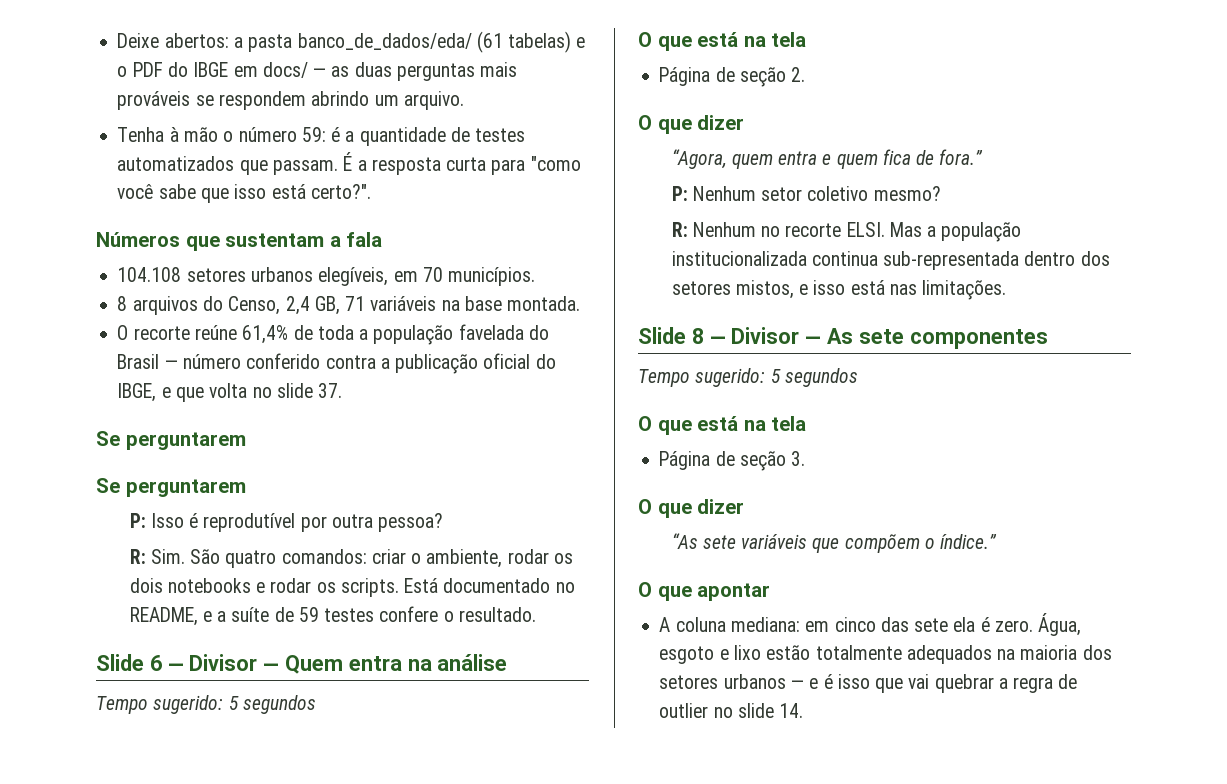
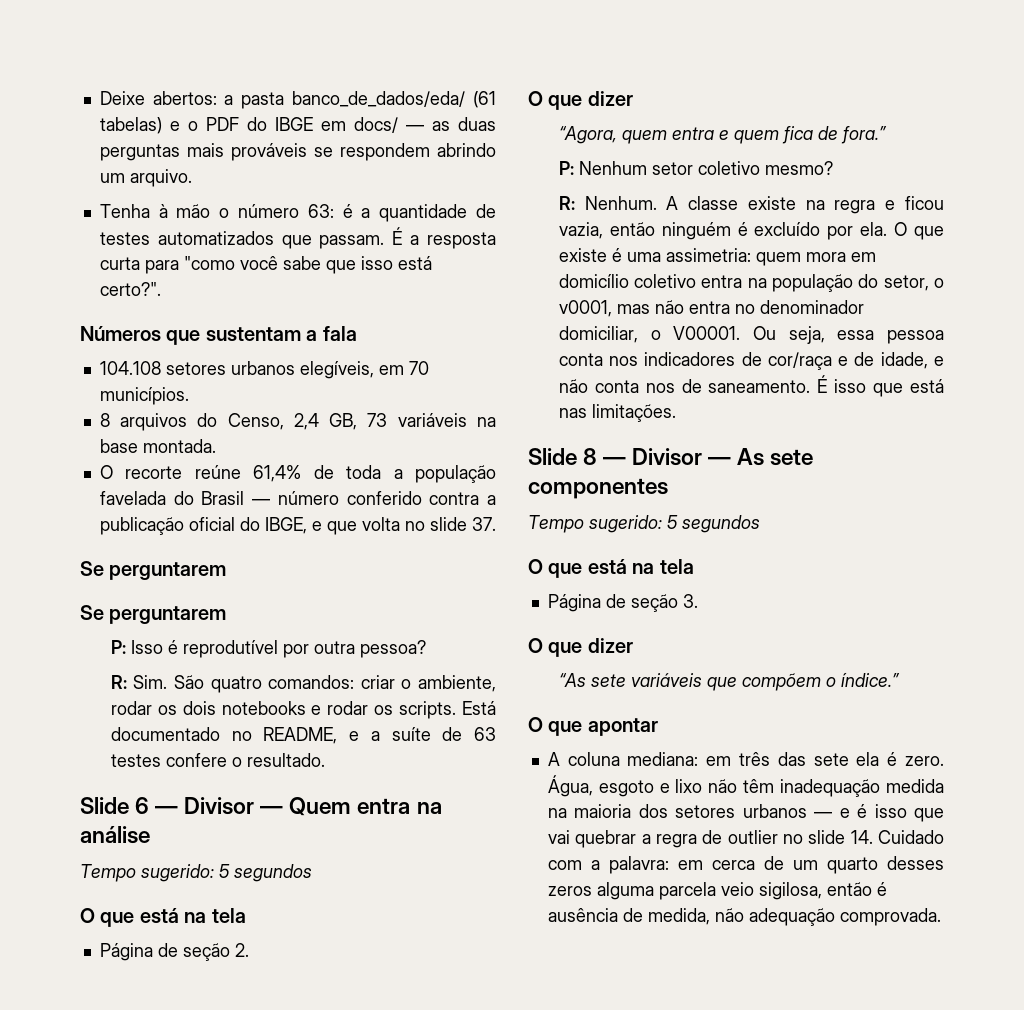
- Tenha à mão o número 59: é a quantidade de testes automatizados que passam.
+ Tenha à mão o número 63: é a quantidade de testes automatizados que passam.
- 8 arquivos do Censo, 2,4 GB, 71 variáveis na base montada.
+ 8 arquivos do Censo, 2,4 GB, 73 variáveis na base montada.
- Está documentado no README, e a suíte de 59 testes confere o resultado.
+ Está documentado no README, e a suíte de 63 testes confere o resultado.
- R: Nenhum no recorte ELSI. Mas a população institucionalizada continua sub-representada dentro dos setores mistos, e isso está nas limitações.
+ R: Nenhum. A classe existe na regra e ficou vazia, então ninguém é excluído por ela. O que existe é uma assimetria: quem mora em domicílio coletivo entra na população do setor, o v0001, mas não entra no denominador domiciliar, o V00001. Ou seja, essa pessoa conta nos indicadores de cor/raça e de idade, e não conta nos de saneamento. É isso que está nas limitações.
- A coluna mediana: em cinco das sete ela é zero.
+ A coluna mediana: em três das sete ela é zero.
- Água, esgoto e lixo estão totalmente adequados na maioria dos setores urbanos — e é isso que vai quebrar a regra de outlier no slide 14.
+ Água, esgoto e lixo não têm inadequação medida na maioria dos setores urbanos — e é isso que vai quebrar a regra de outlier no slide 14. Cuidado com a palavra: em cerca de um quarto desses zeros alguma parcela veio sigilosa, então é ausência de medida, não adequação comprovada.

